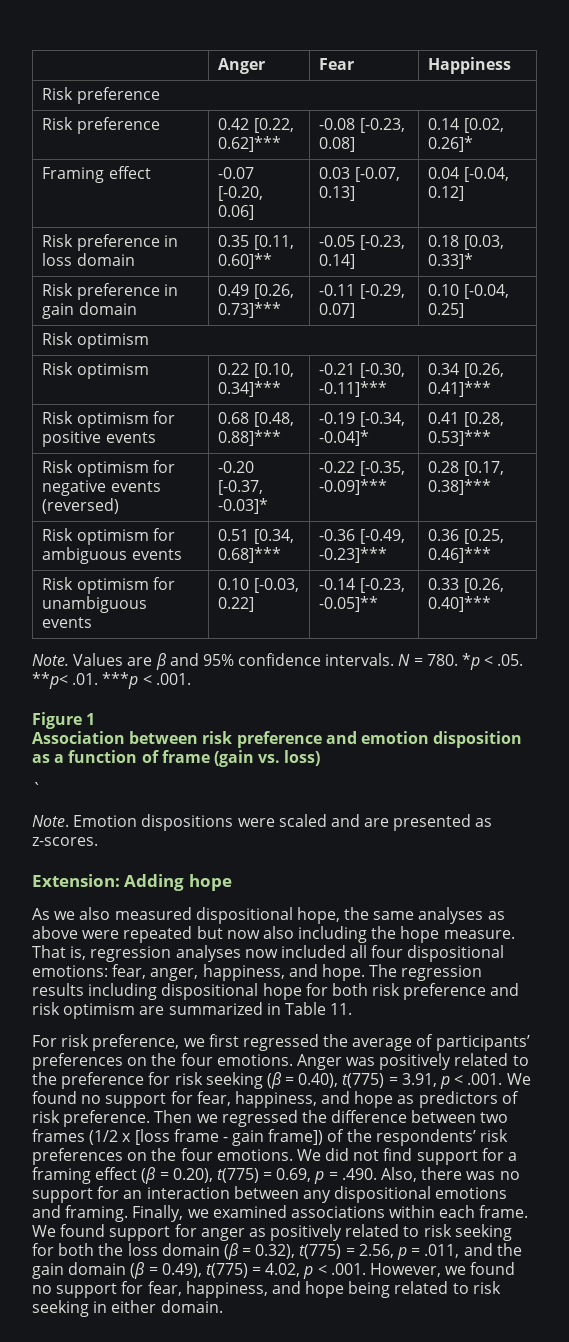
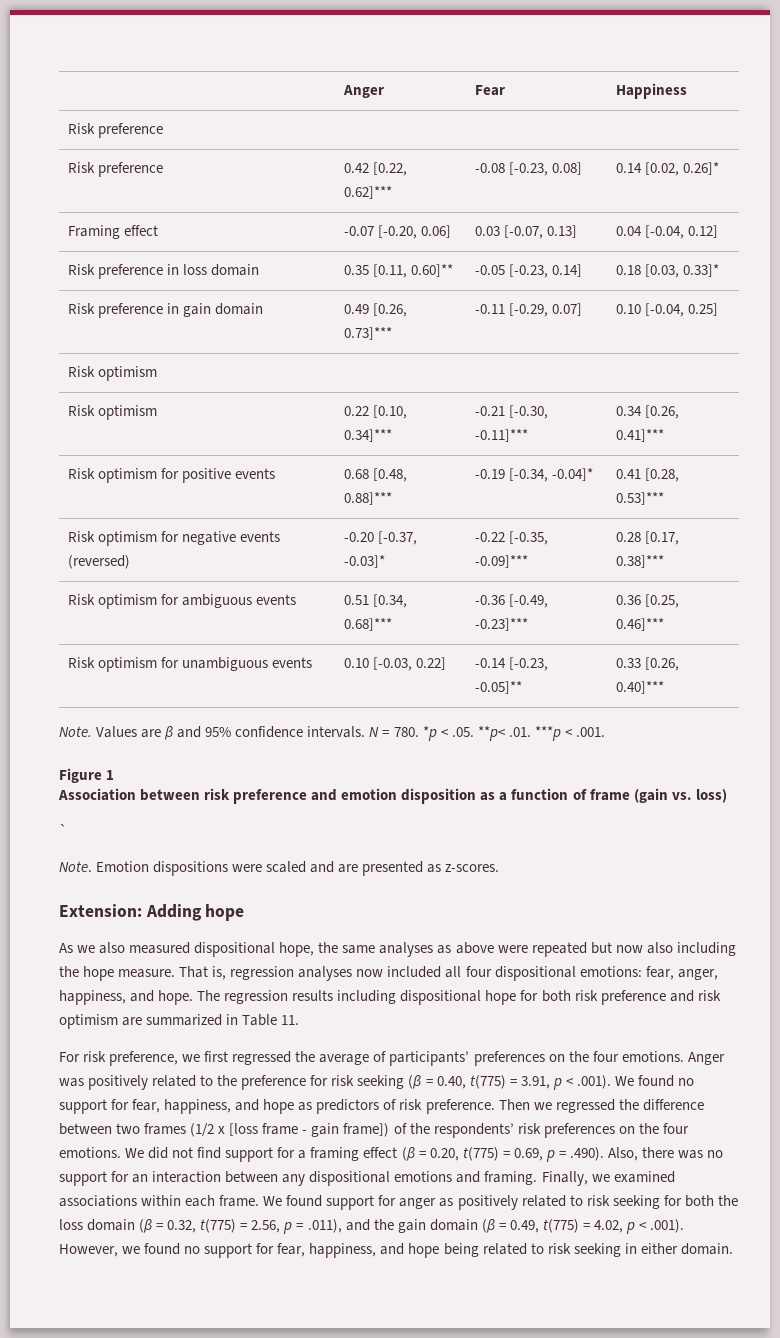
- Anger was positively related to the preference for risk seeking (β = 0.40), t(775) = 3.91, p < .001. We found no support for fear, happiness, and hope as predictors of risk preference.
+ Anger was positively related to the preference for risk seeking (β = 0.40, t(775) = 3.91, p < .001). We found no support for fear, happiness, and hope as predictors of risk preference.
- We did not find support for a framing effect (β = 0.20), t(775) = 0.69, p = .490. Also, there was no support for an interaction between any dispositional emotions and framing.
+ We did not find support for a framing effect (β = 0.20, t(775) = 0.69, p = .490). Also, there was no support for an interaction between any dispositional emotions and framing.
- We found support for anger as positively related to risk seeking for both the loss domain (β = 0.32), t(775) = 2.56, p = .011, and the gain domain (β = 0.49), t(775) = 4.02, p < .001. However, we found no support for fear, happiness, and hope being related to risk seeking in either domain.
+ We found support for anger as positively related to risk seeking for both the loss domain (β = 0.32, t(775) = 2.56, p = .011), and the gain domain (β = 0.49, t(775) = 4.02, p < .001). However, we found no support for fear, happiness, and hope being related to risk seeking in either domain.

